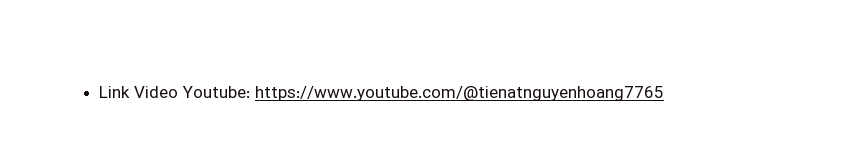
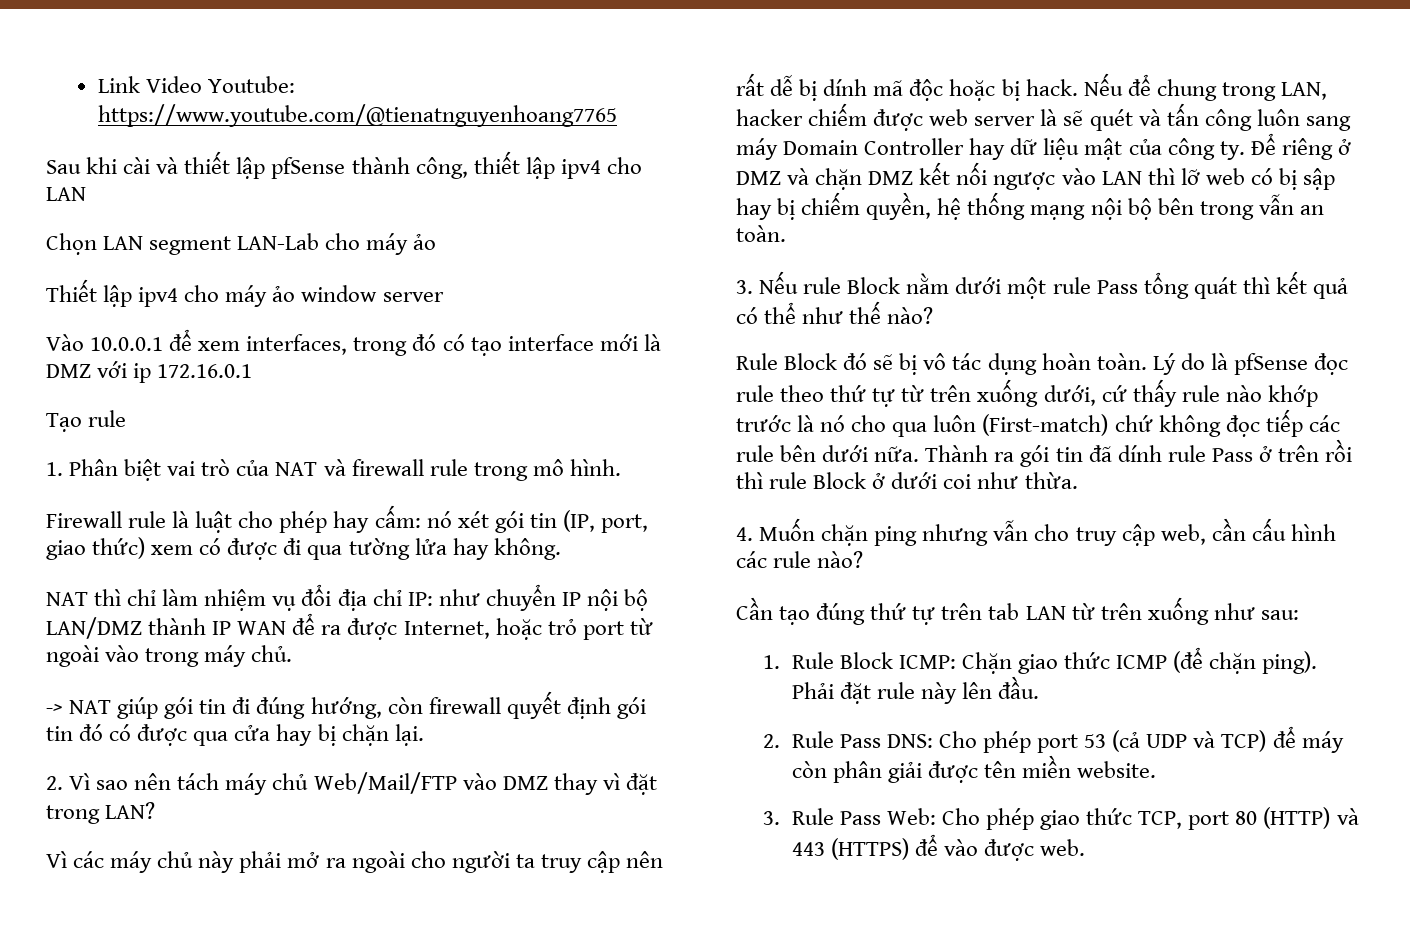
+ Sau khi cài và thiết lập pfSense thành công, thiết lập ipv4 cho LAN
+ Chọn LAN segment LAN-Lab cho máy ảo
+ Thiết lập ipv4 cho máy ảo window server
+ Vào 10.0.0.1 để xem interfaces, trong đó có tạo interface mới là DMZ với ip 172.16.0.1
+ Tạo rule
+ 1. Phân biệt vai trò của NAT và firewall rule trong mô hình.
+ Firewall rule là luật cho phép hay cấm: nó xét gói tin (IP, port, giao thức) xem có được đi qua tường lửa hay không.
+ NAT thì chỉ làm nhiệm vụ đổi địa chỉ IP: như chuyển IP nội bộ LAN/DMZ thành IP WAN để ra được Internet, hoặc trỏ port từ ngoài vào trong máy chủ.
+ -> NAT giúp gói tin đi đúng hướng, còn firewall quyết định gói tin đó có được qua cửa hay bị chặn lại.
+ 2. Vì sao nên tách máy chủ Web/Mail/FTP vào DMZ thay vì đặt trong LAN?
+ Vì các máy chủ này phải mở ra ngoài cho người ta truy cập nên rất dễ bị dính mã độc hoặc bị hack. Nếu để chung trong LAN, hacker chiếm được web server là sẽ quét và tấn công luôn sang máy Domain Controller hay dữ liệu mật của công ty. Để riêng ở DMZ và chặn DMZ kết nối ngược vào LAN thì lỡ web có bị sập hay bị chiếm quyền, hệ thống mạng nội bộ bên trong vẫn an toàn.
+ 3. Nếu rule Block nằm dưới một rule Pass tổng quát thì kết quả có thể như thế nào?
+ Rule Block đó sẽ bị vô tác dụng hoàn toàn. Lý do là pfSense đọc rule theo thứ tự từ trên xuống dưới, cứ thấy rule nào khớp trước là nó cho qua luôn (First-match) chứ không đọc tiếp các rule bên dưới nữa. Thành ra gói tin đã dính rule Pass ở trên rồi thì rule Block ở dưới coi như thừa.
+ 4. Muốn chặn ping nhưng vẫn cho truy cập web, cần cấu hình các rule nào?
+ Cần tạo đúng thứ tự trên tab LAN từ trên xuống như sau:
+ 1. Rule Block ICMP: Chặn giao thức ICMP (để chặn ping). Phải đặt rule này lên đầu.
+ 2. Rule Pass DNS: Cho phép port 53 (cả UDP và TCP) để máy còn phân giải được tên miền website.
+ 3. Rule Pass Web: Cho phép giao thức TCP, port 80 (HTTP) và 443 (HTTPS) để vào được web.

